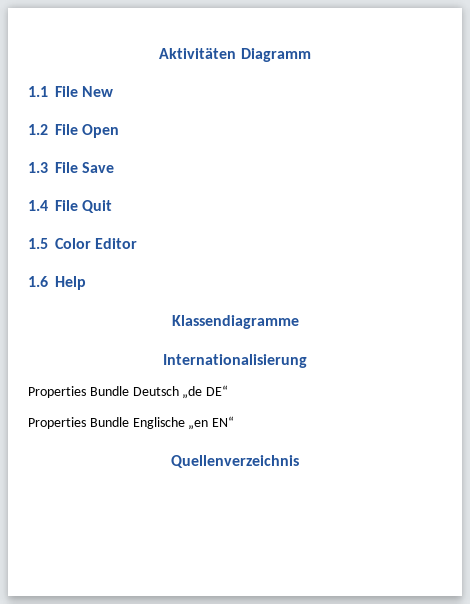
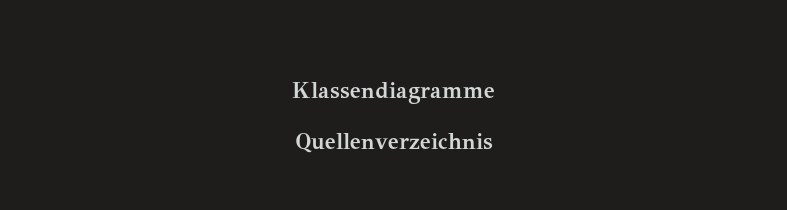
- Aktivitäten Diagramm
- 1.1 File New
- 1.2 File Open
- 1.3 File Save
- 1.4 File Quit
- 1.5 Color Editor
- 1.6 Help
  Klassendiagramme
- Internationalisierung
- Properties Bundle Deutsch „de DE“
- Properties Bundle Englische „en EN“

